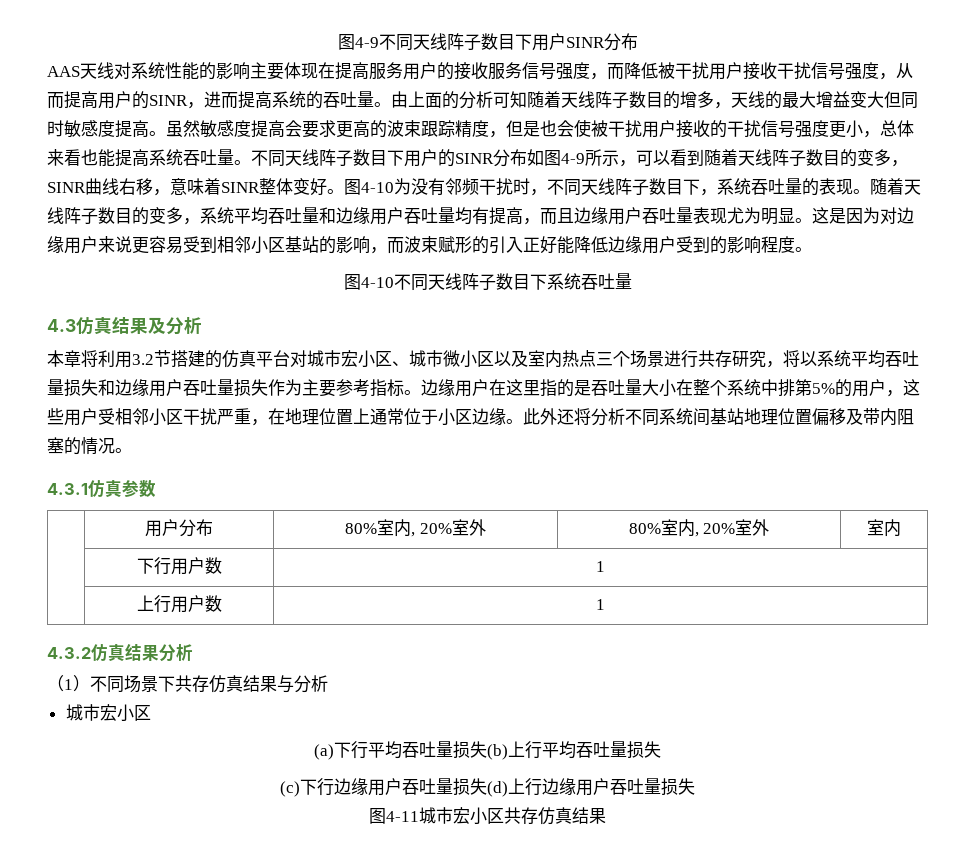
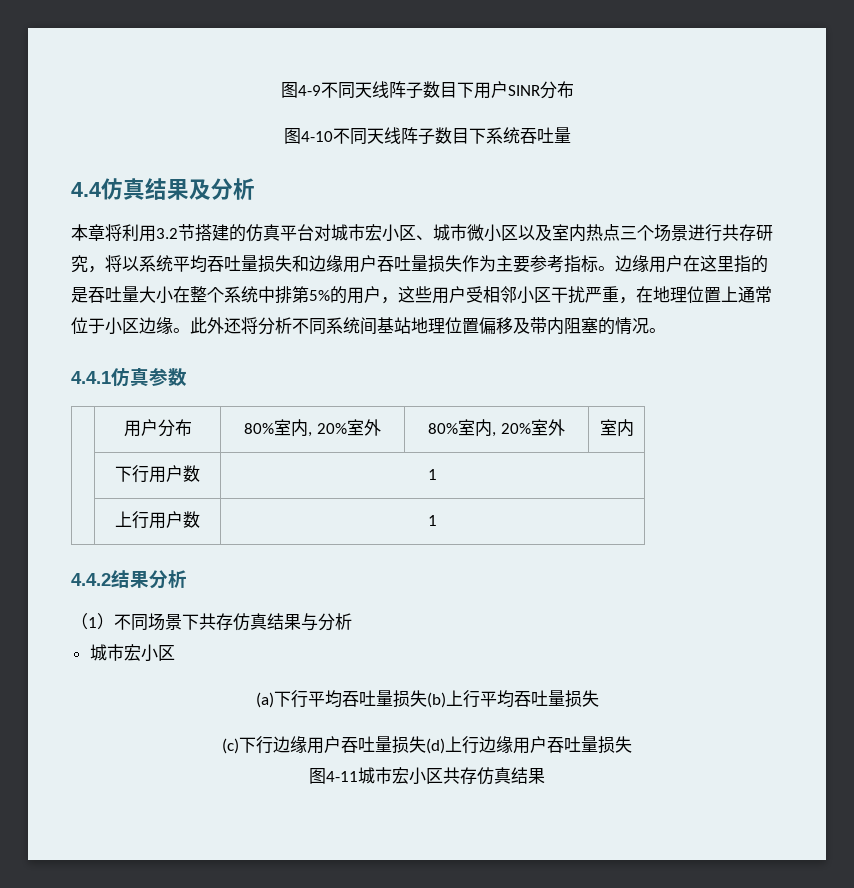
- AAS天线对系统性能的影响主要体现在提高服务用户的接收服务信号强度，而降低被干扰用户接收干扰信号强度，从而提高用户的SINR，进而提高系统的吞吐量。由上面的分析可知随着天线阵子数目的增多，天线的最大增益变大但同时敏感度提高。虽然敏感度提高会要求更高的波束跟踪精度，但是也会使被干扰用户接收的干扰信号强度更小，总体来看也能提高系统吞吐量。不同天线阵子数目下用户的SINR分布如图4-9所示，可以看到随着天线阵子数目的变多，SINR曲线右移，意味着SINR整体变好。图4-10为没有邻频干扰时，不同天线阵子数目下，系统吞吐量的表现。随着天线阵子数目的变多，系统平均吞吐量和边缘用户吞吐量均有提高，而且边缘用户吞吐量表现尤为明显。这是因为对边缘用户来说更容易受到相邻小区基站的影响，而波束赋形的引入正好能降低边缘用户受到的影响程度。
- 4.3仿真结果及分析
+ 4.4仿真结果及分析
- 4.3.1仿真参数
+ 4.4.1仿真参数
- 4.3.2仿真结果分析
+ 4.4.2结果分析

